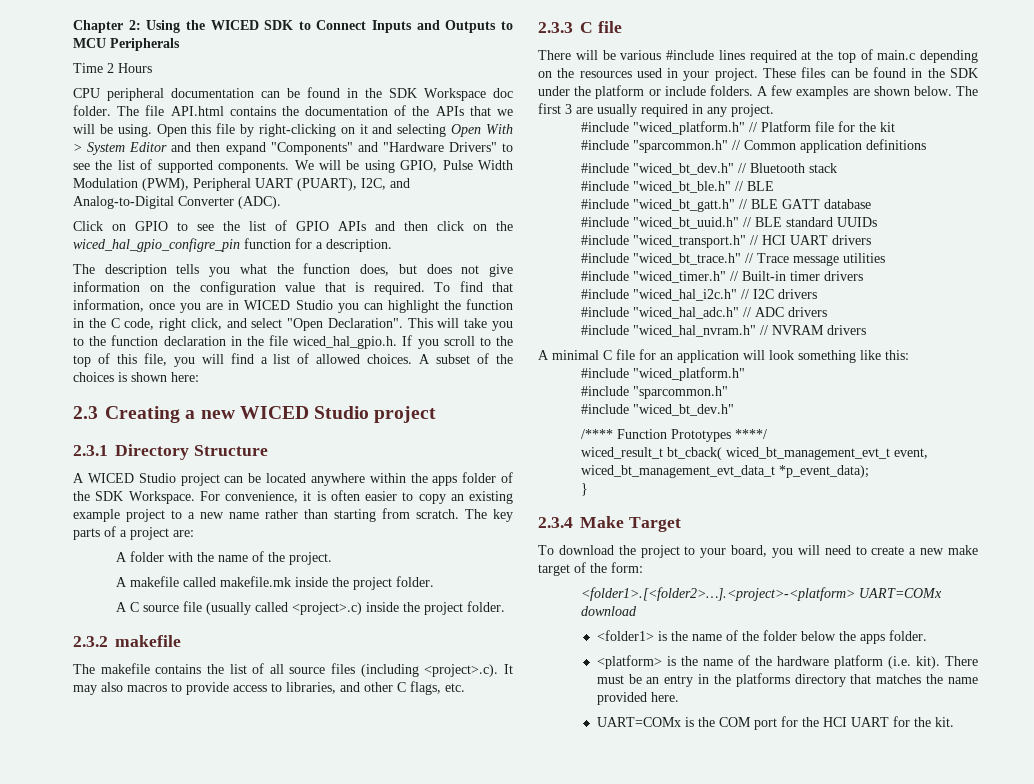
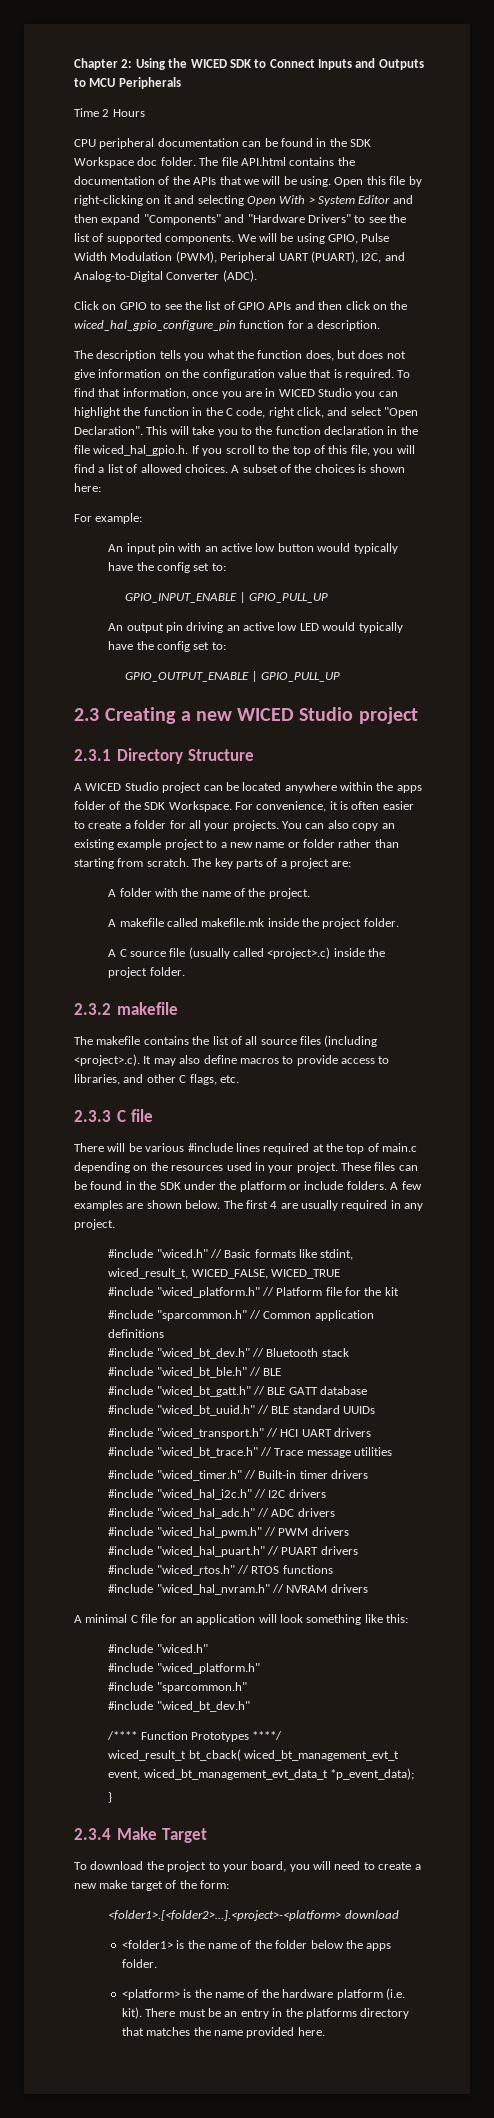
- Click on GPIO to see the list of GPIO APIs and then click on the wiced_hal_gpio_configre_pin function for a description.
+ Click on GPIO to see the list of GPIO APIs and then click on the wiced_hal_gpio_configure_pin function for a description.
+ For example:
+ An input pin with an active low button would typically have the config set to:
+ GPIO_INPUT_ENABLE | GPIO_PULL_UP
+ An output pin driving an active low LED would typically have the config set to:
+ GPIO_OUTPUT_ENABLE | GPIO_PULL_UP
- For convenience, it is often easier to copy an existing example project to a new name rather than starting from scratch.
+ For convenience, it is often easier to create a folder for all your projects. You can also copy an existing example project to a new name or folder rather than starting from scratch.
- The makefile contains the list of all source files (including <project>.c). It may also macros to provide access to libraries, and other C flags, etc.
+ The makefile contains the list of all source files (including <project>.c). It may also define macros to provide access to libraries, and other C flags, etc.
- The first 3 are usually required in any project.
+ The first 4 are usually required in any project.
+ #include "wiced.h" // Basic formats like stdint, wiced_result_t, WICED_FALSE, WICED_TRUE
+ #include "wiced_hal_pwm.h" // PWM drivers
+ #include "wiced_hal_puart.h" // PUART drivers
+ #include "wiced_rtos.h" // RTOS functions
  A minimal C file for an application will look something like this:
+ #include "wiced.h"
- <folder1>.[<folder2>…].<project>-<platform> UART=COMx download
+ <folder1>.[<folder2>…].<project>-<platform> download
- UART=COMx is the COM port for the HCI UART for the kit.

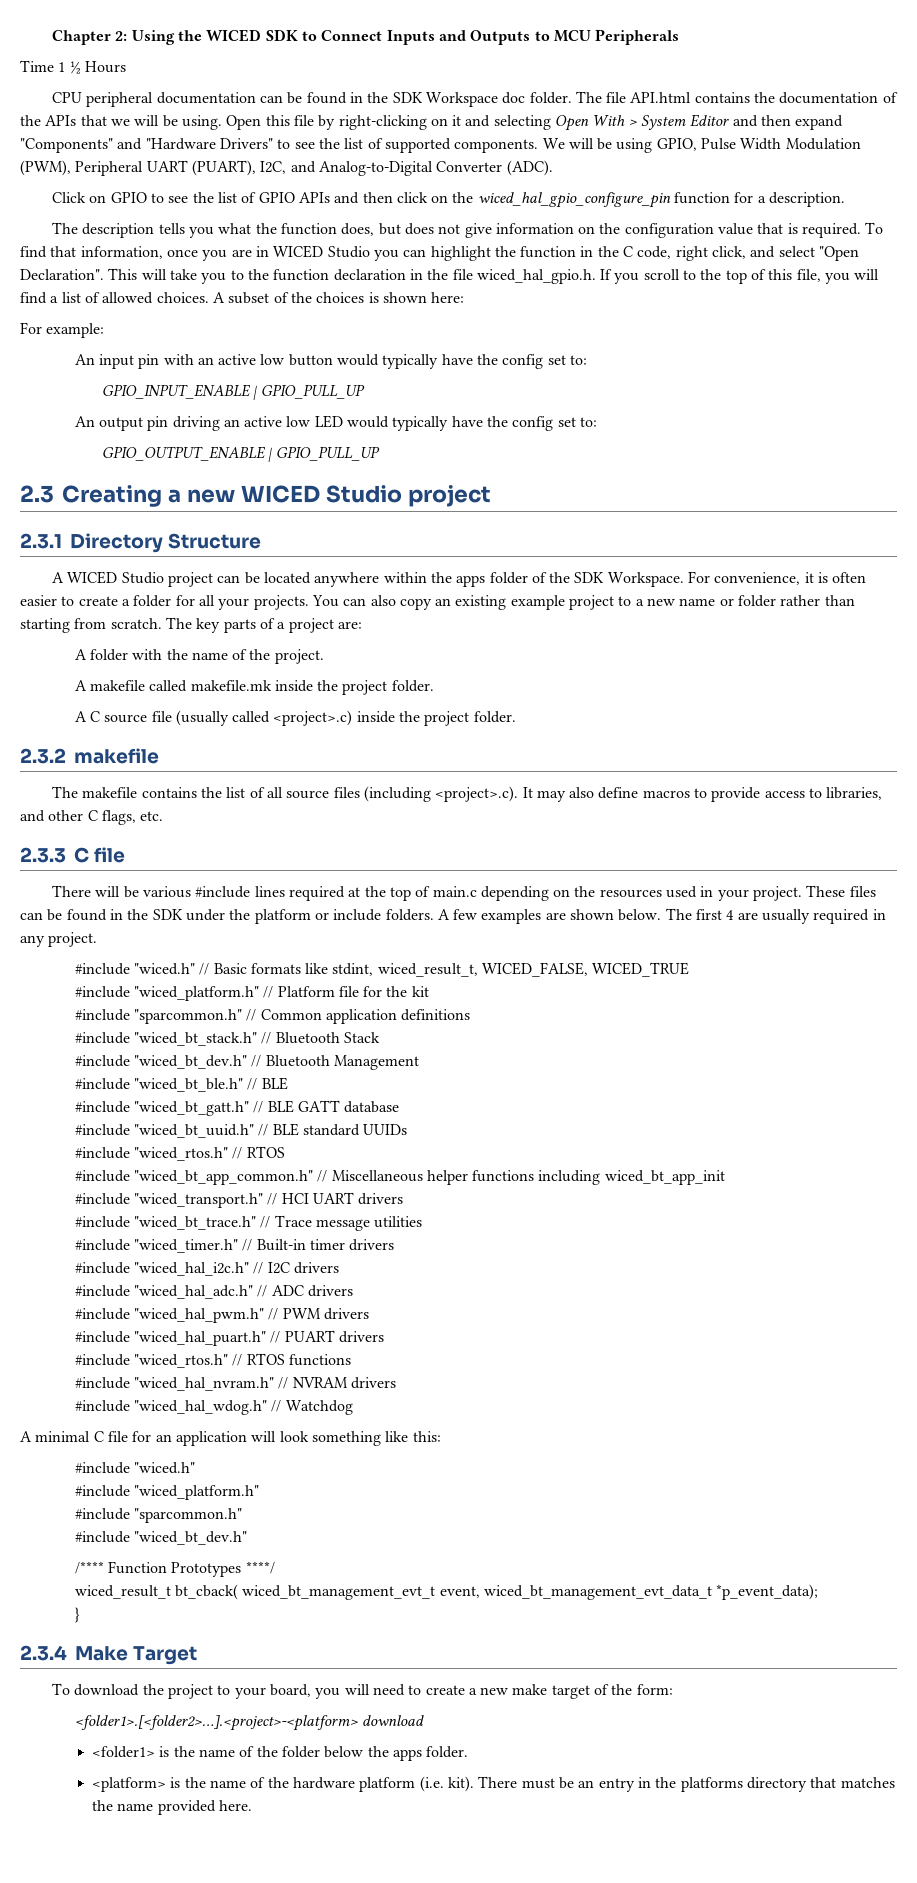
- Time 2 Hours
+ Time 1 ½ Hours
+ #include "wiced_bt_stack.h" // Bluetooth Stack
- #include "wiced_bt_dev.h" // Bluetooth stack
+ #include "wiced_bt_dev.h" // Bluetooth Management
  #include "wiced_bt_uuid.h" // BLE standard UUIDs
+ #include "wiced_rtos.h" // RTOS
+ #include "wiced_bt_app_common.h" // Miscellaneous helper functions including wiced_bt_app_init
+ #include "wiced_hal_wdog.h" // Watchdog

